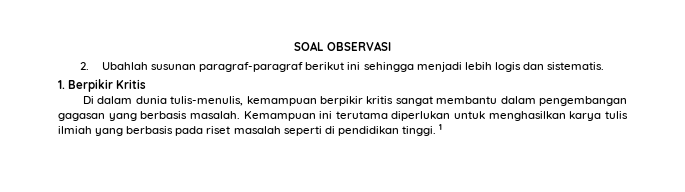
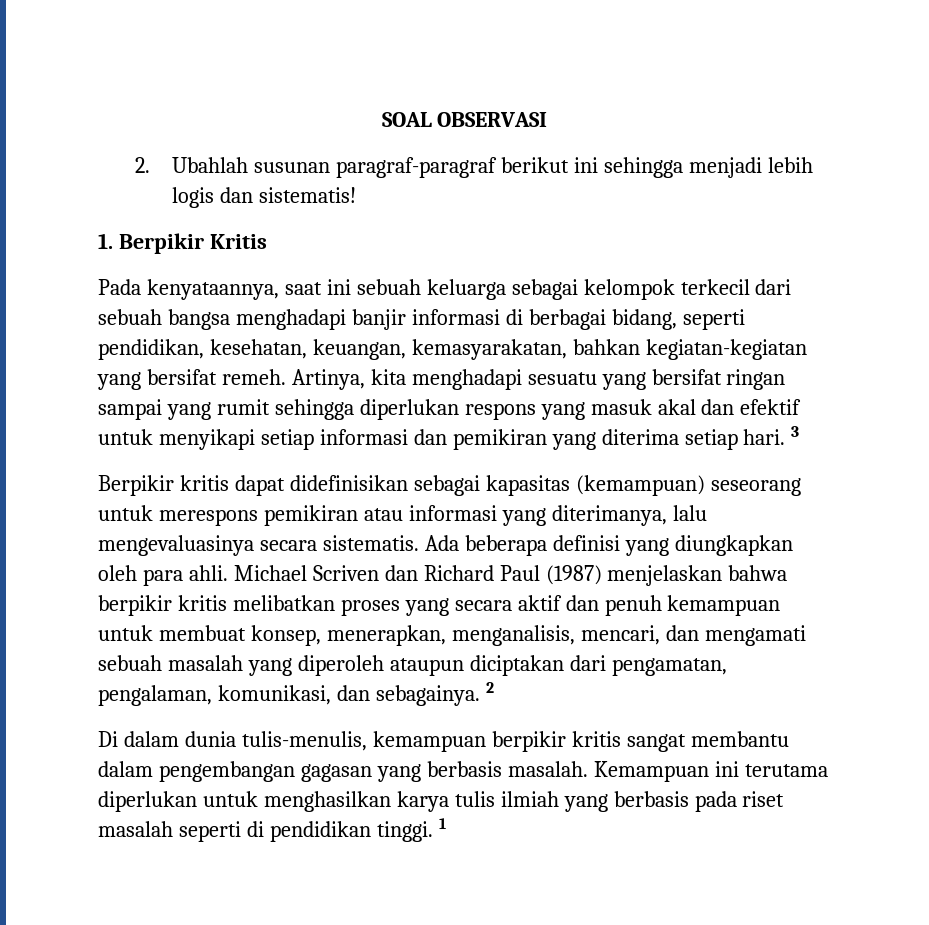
- 2. Ubahlah susunan paragraf-paragraf berikut ini sehingga menjadi lebih logis dan sistematis.
+ 2. Ubahlah susunan paragraf-paragraf berikut ini sehingga menjadi lebih logis dan sistematis!
+ Pada kenyataannya, saat ini sebuah keluarga sebagai kelompok terkecil dari sebuah bangsa menghadapi banjir informasi di berbagai bidang, seperti pendidikan, kesehatan, keuangan, kemasyarakatan, bahkan kegiatan-kegiatan yang bersifat remeh. Artinya, kita menghadapi sesuatu yang bersifat ringan sampai yang rumit sehingga diperlukan respons yang masuk akal dan efektif untuk menyikapi setiap informasi dan pemikiran yang diterima setiap hari. 3
+ Berpikir kritis dapat didefinisikan sebagai kapasitas (kemampuan) seseorang untuk merespons pemikiran atau informasi yang diterimanya, lalu mengevaluasinya secara sistematis. Ada beberapa definisi yang diungkapkan oleh para ahli. Michael Scriven dan Richard Paul (1987) menjelaskan bahwa berpikir kritis melibatkan proses yang secara aktif dan penuh kemampuan untuk membuat konsep, menerapkan, menganalisis, mencari, dan mengamati sebuah masalah yang diperoleh ataupun diciptakan dari pengamatan, pengalaman, komunikasi, dan sebagainya. 2

